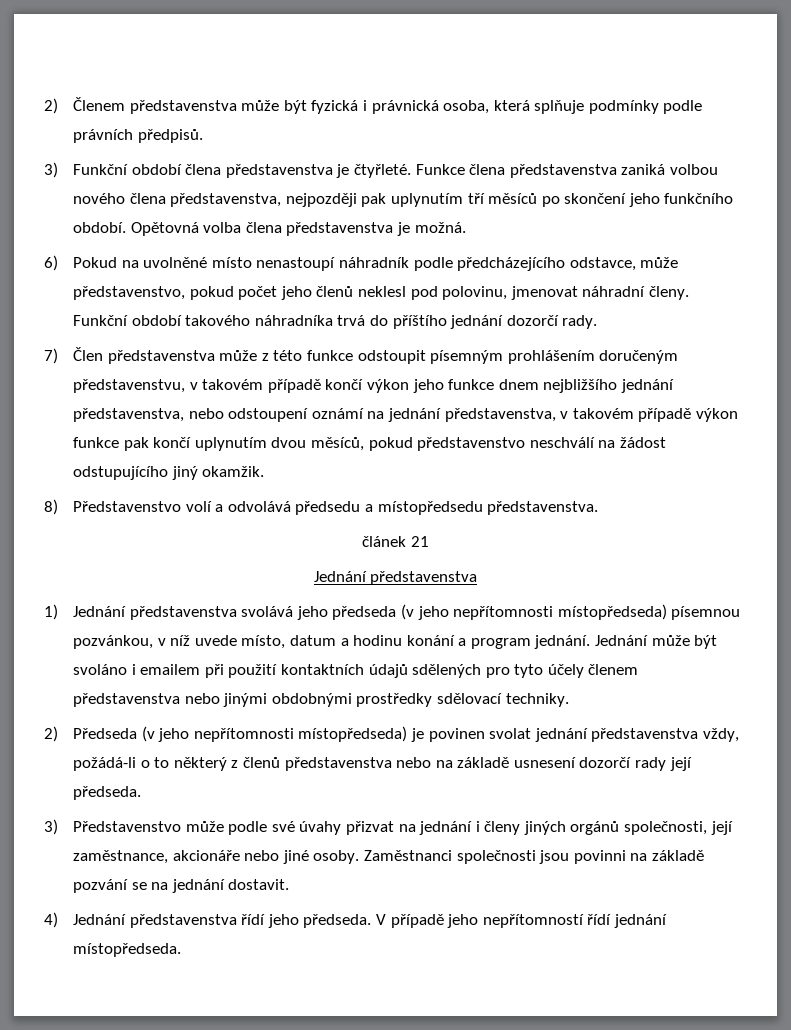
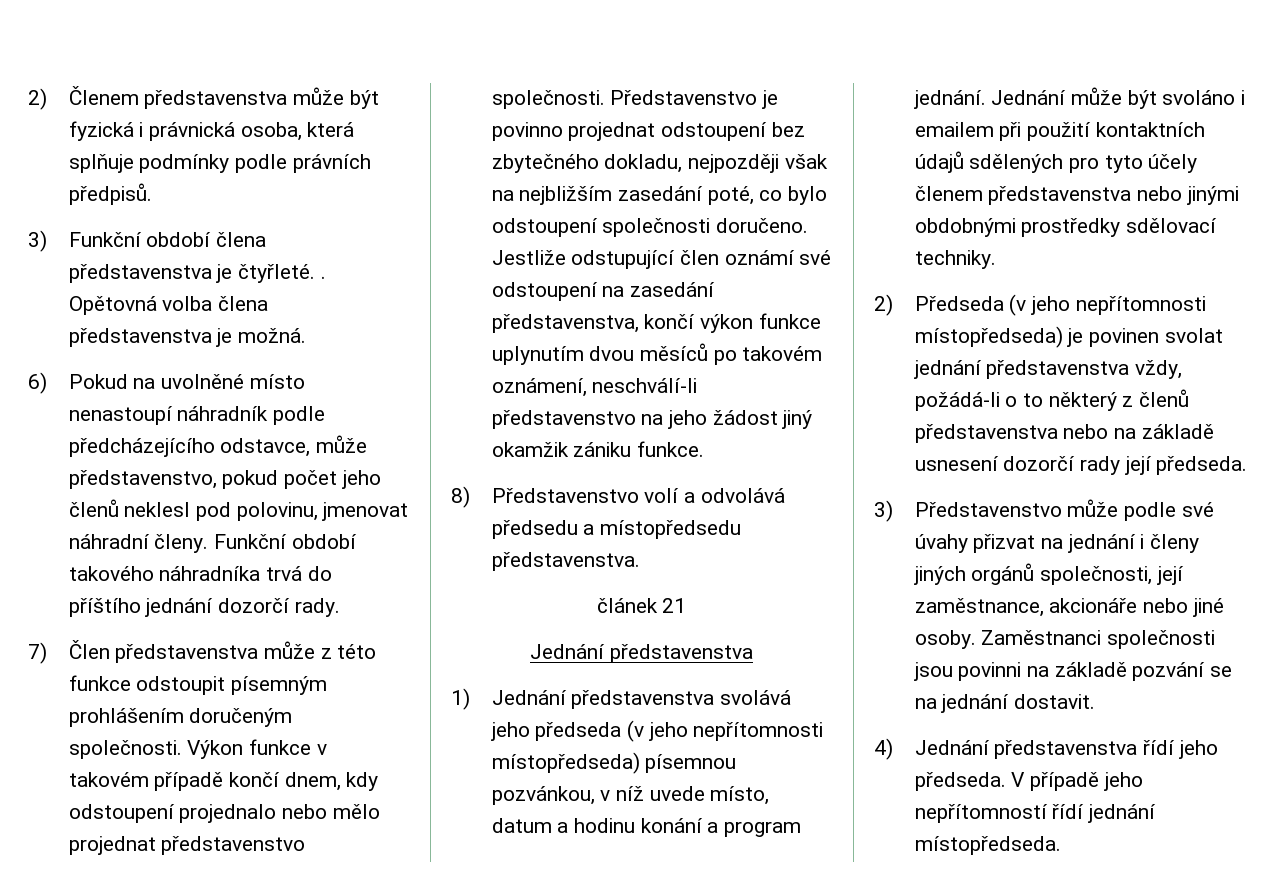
- 3) Funkční období člena představenstva je čtyřleté. Funkce člena představenstva zaniká volbou nového člena představenstva, nejpozději pak uplynutím tří měsíců po skončení jeho funkčního období.
+ 3) Funkční období člena představenstva je čtyřleté. .
- 7) Člen představenstva může z této funkce odstoupit písemným prohlášením doručeným představenstvu, v takovém případě končí výkon jeho funkce dnem nejbližšího jednání představenstva, nebo odstoupení oznámí na jednání představenstva, v takovém případě výkon funkce pak končí uplynutím dvou měsíců, pokud představenstvo neschválí na žádost odstupujícího jiný okamžik.
+ 7) Člen představenstva může z této funkce odstoupit písemným prohlášením doručeným společnosti. Výkon funkce v takovém případě končí dnem, kdy odstoupení projednalo nebo mělo projednat představenstvo společnosti. Představenstvo je povinno projednat odstoupení bez zbytečného dokladu, nejpozději však na nejbližším zasedání poté, co bylo odstoupení společnosti doručeno. Jestliže odstupující člen oznámí své odstoupení na zasedání představenstva, končí výkon funkce uplynutím dvou měsíců po takovém oznámení, neschválí-li představenstvo na jeho žádost jiný okamžik zániku funkce.

